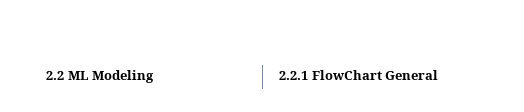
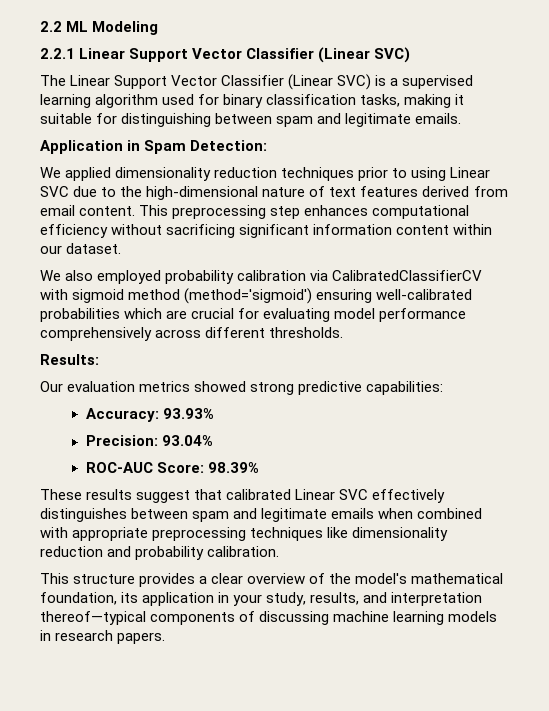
- 2.2.1 FlowChart General
+ 2.2.1 Linear Support Vector Classifier (Linear SVC)
+ The Linear Support Vector Classifier (Linear SVC) is a supervised learning algorithm used for binary classification tasks, making it suitable for distinguishing between spam and legitimate emails.
+ Application in Spam Detection:
+ We applied dimensionality reduction techniques prior to using Linear SVC due to the high-dimensional nature of text features derived from email content. This preprocessing step enhances computational efficiency without sacrificing significant information content within our dataset.
+ We also employed probability calibration via CalibratedClassifierCV with sigmoid method (method='sigmoid') ensuring well-calibrated probabilities which are crucial for evaluating model performance comprehensively across different thresholds.
+ Results:
+ Our evaluation metrics showed strong predictive capabilities:
+ Accuracy: 93.93%
+ Precision: 93.04%
+ ROC-AUC Score: 98.39%
+ These results suggest that calibrated Linear SVC effectively distinguishes between spam and legitimate emails when combined with appropriate preprocessing techniques like dimensionality reduction and probability calibration.
+ This structure provides a clear overview of the model's mathematical foundation, its application in your study, results, and interpretation thereof—typical components of discussing machine learning models in research papers.

